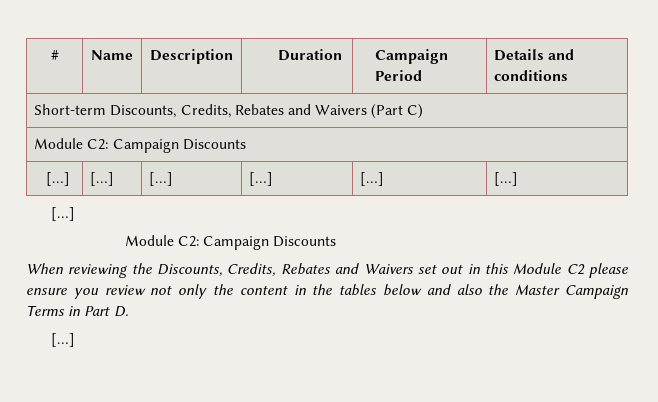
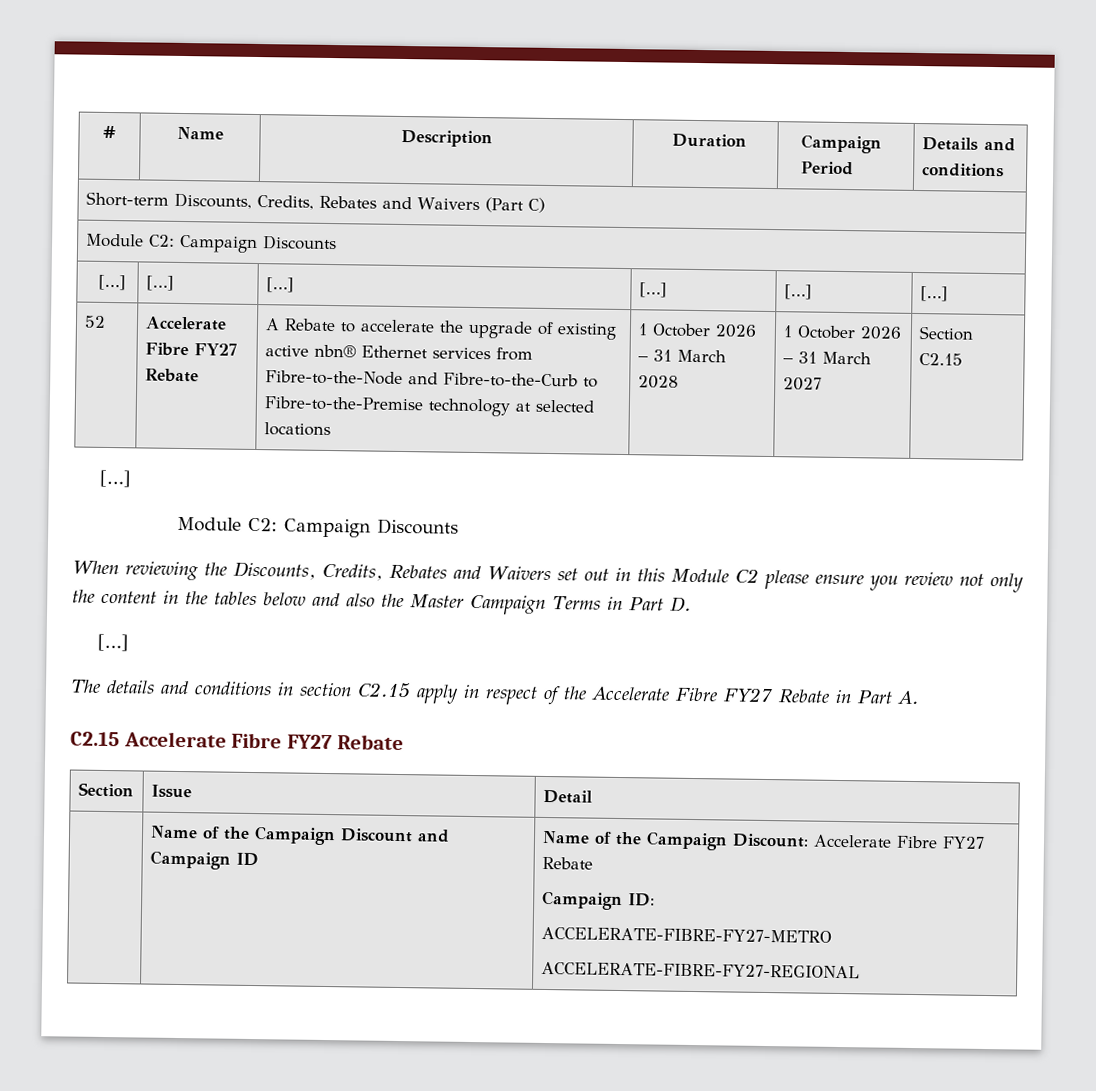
+ 52 | Accelerate Fibre FY27 Rebate | A Rebate to accelerate the upgrade of existing active nbn® Ethernet services from Fibre-to-the-Node and Fibre-to-the-Curb to Fibre-to-the-Premise technology at selected locations | 1 October 2026 – 31 March 2028 | 1 October 2026 – 31 March 2027 | Section C2.15
+ The details and conditions in section C2.15 apply in respect of the Accelerate Fibre FY27 Rebate in Part A.
+ C2.15 Accelerate Fibre FY27 Rebate
+ Section | Issue | Detail
+ | Name of the Campaign Discount and Campaign ID | Name of the Campaign Discount: Accelerate Fibre FY27 Rebate
+ Campaign ID:
+ ACCELERATE-FIBRE-FY27-METRO
+ ACCELERATE-FIBRE-FY27-REGIONAL

